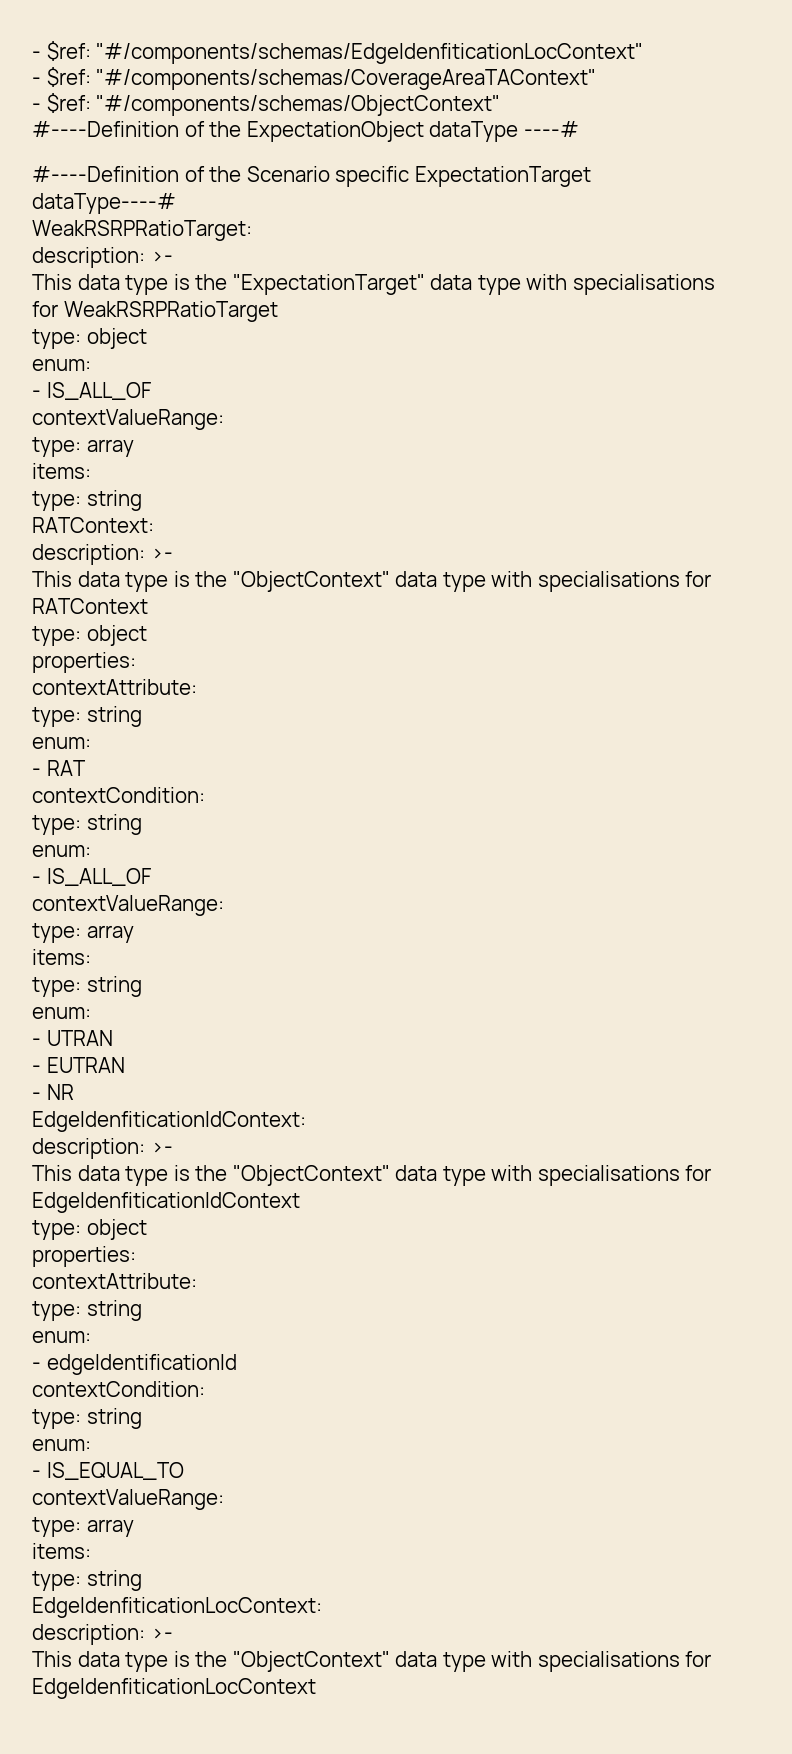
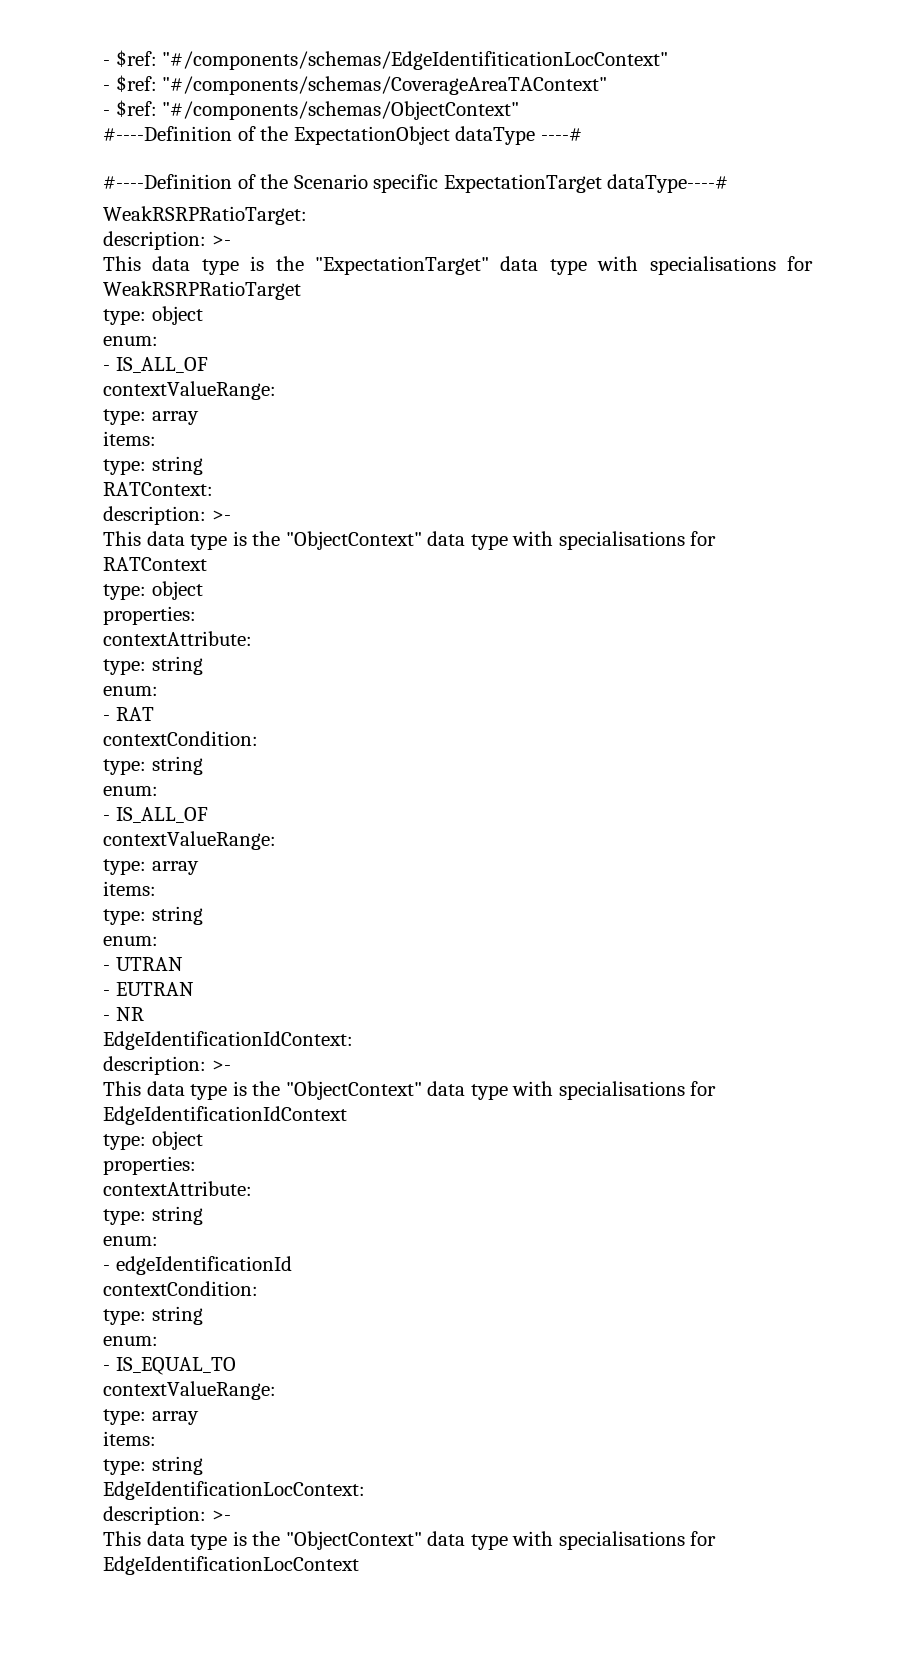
- - $ref: "#/components/schemas/EdgeIdenfiticationLocContext"
+ - $ref: "#/components/schemas/EdgeIdentifiticationLocContext"
- EdgeIdenfiticationIdContext:
+ EdgeIdentificationIdContext:
- This data type is the "ObjectContext" data type with specialisations for EdgeIdenfiticationIdContext
+ This data type is the "ObjectContext" data type with specialisations for EdgeIdentificationIdContext
- EdgeIdenfiticationLocContext:
+ EdgeIdentificationLocContext:
- This data type is the "ObjectContext" data type with specialisations for EdgeIdenfiticationLocContext
+ This data type is the "ObjectContext" data type with specialisations for EdgeIdentificationLocContext

